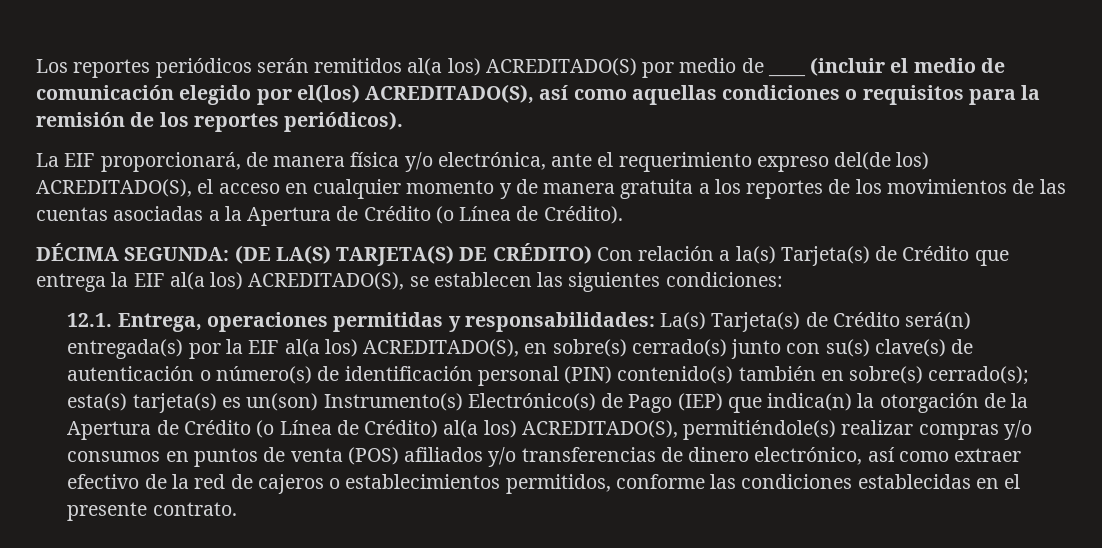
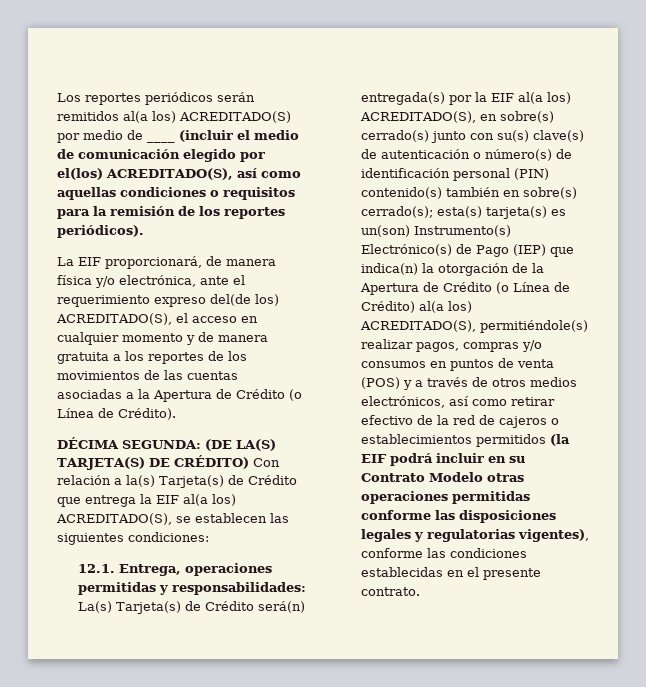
- esta(s) tarjeta(s) es un(son) Instrumento(s) Electrónico(s) de Pago (IEP) que indica(n) la otorgación de la Apertura de Crédito (o Línea de Crédito) al(a los) ACREDITADO(S), permitiéndole(s) realizar compras y/o consumos en puntos de venta (POS) afiliados y/o transferencias de dinero electrónico, así como extraer efectivo de la red de cajeros o establecimientos permitidos, conforme las condiciones establecidas en el presente contrato.
+ esta(s) tarjeta(s) es un(son) Instrumento(s) Electrónico(s) de Pago (IEP) que indica(n) la otorgación de la Apertura de Crédito (o Línea de Crédito) al(a los) ACREDITADO(S), permitiéndole(s) realizar pagos, compras y/o consumos en puntos de venta (POS) y a través de otros medios electrónicos, así como retirar efectivo de la red de cajeros o establecimientos permitidos (la EIF podrá incluir en su Contrato Modelo otras operaciones permitidas conforme las disposiciones legales y regulatorias vigentes), conforme las condiciones establecidas en el presente contrato.

